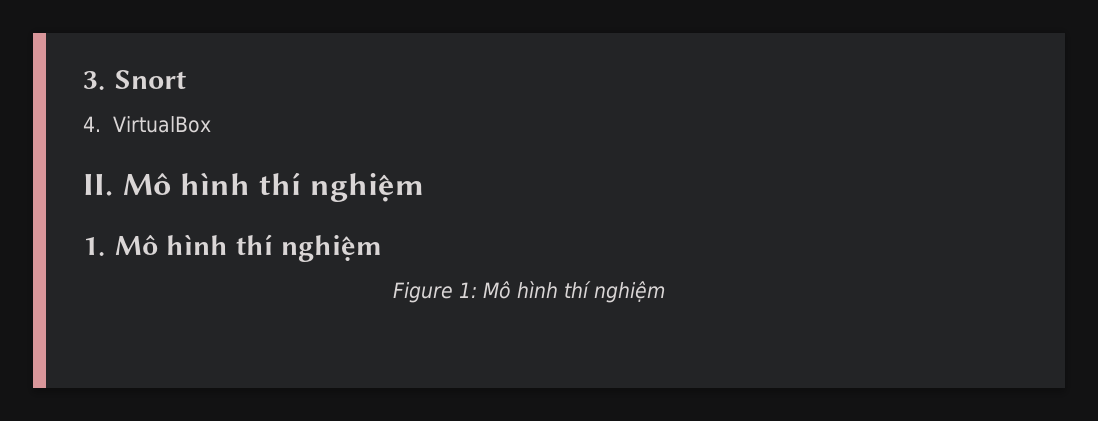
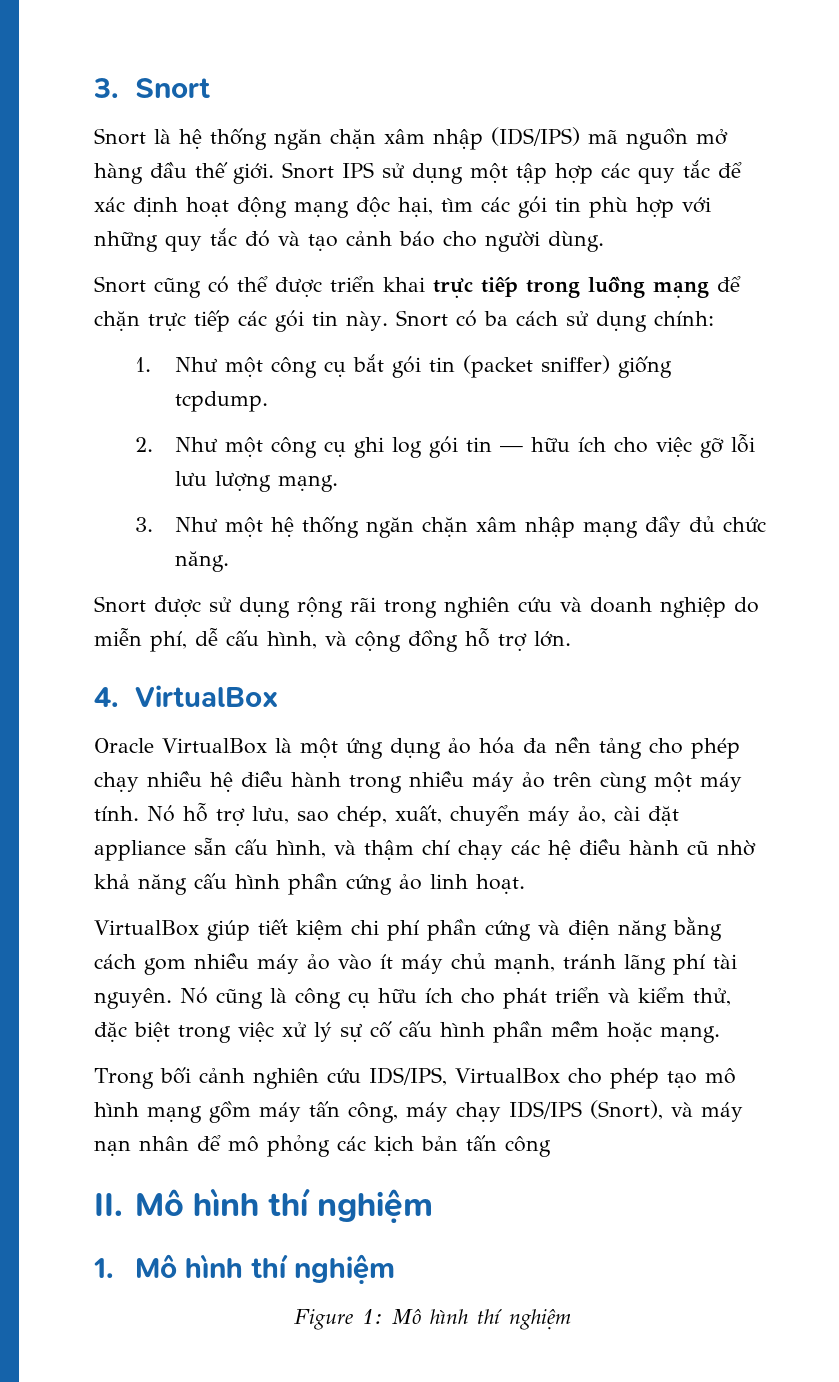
+ Snort là hệ thống ngăn chặn xâm nhập (IDS/IPS) mã nguồn mở hàng đầu thế giới. Snort IPS sử dụng một tập hợp các quy tắc để xác định hoạt động mạng độc hại, tìm các gói tin phù hợp với những quy tắc đó và tạo cảnh báo cho người dùng.
+ Snort cũng có thể được triển khai trực tiếp trong luồng mạng để chặn trực tiếp các gói tin này. Snort có ba cách sử dụng chính:
+ 1. Như một công cụ bắt gói tin (packet sniffer) giống tcpdump.
+ 2. Như một công cụ ghi log gói tin — hữu ích cho việc gỡ lỗi lưu lượng mạng.
+ 3. Như một hệ thống ngăn chặn xâm nhập mạng đầy đủ chức năng.
+ Snort được sử dụng rộng rãi trong nghiên cứu và doanh nghiệp do miễn phí, dễ cấu hình, và cộng đồng hỗ trợ lớn.
  4. VirtualBox
+ Oracle VirtualBox là một ứng dụng ảo hóa đa nền tảng cho phép chạy nhiều hệ điều hành trong nhiều máy ảo trên cùng một máy tính. Nó hỗ trợ lưu, sao chép, xuất, chuyển máy ảo, cài đặt appliance sẵn cấu hình, và thậm chí chạy các hệ điều hành cũ nhờ khả năng cấu hình phần cứng ảo linh hoạt.
+ VirtualBox giúp tiết kiệm chi phí phần cứng và điện năng bằng cách gom nhiều máy ảo vào ít máy chủ mạnh, tránh lãng phí tài nguyên. Nó cũng là công cụ hữu ích cho phát triển và kiểm thử, đặc biệt trong việc xử lý sự cố cấu hình phần mềm hoặc mạng.
+ Trong bối cảnh nghiên cứu IDS/IPS, VirtualBox cho phép tạo mô hình mạng gồm máy tấn công, máy chạy IDS/IPS (Snort), và máy nạn nhân để mô phỏng các kịch bản tấn công

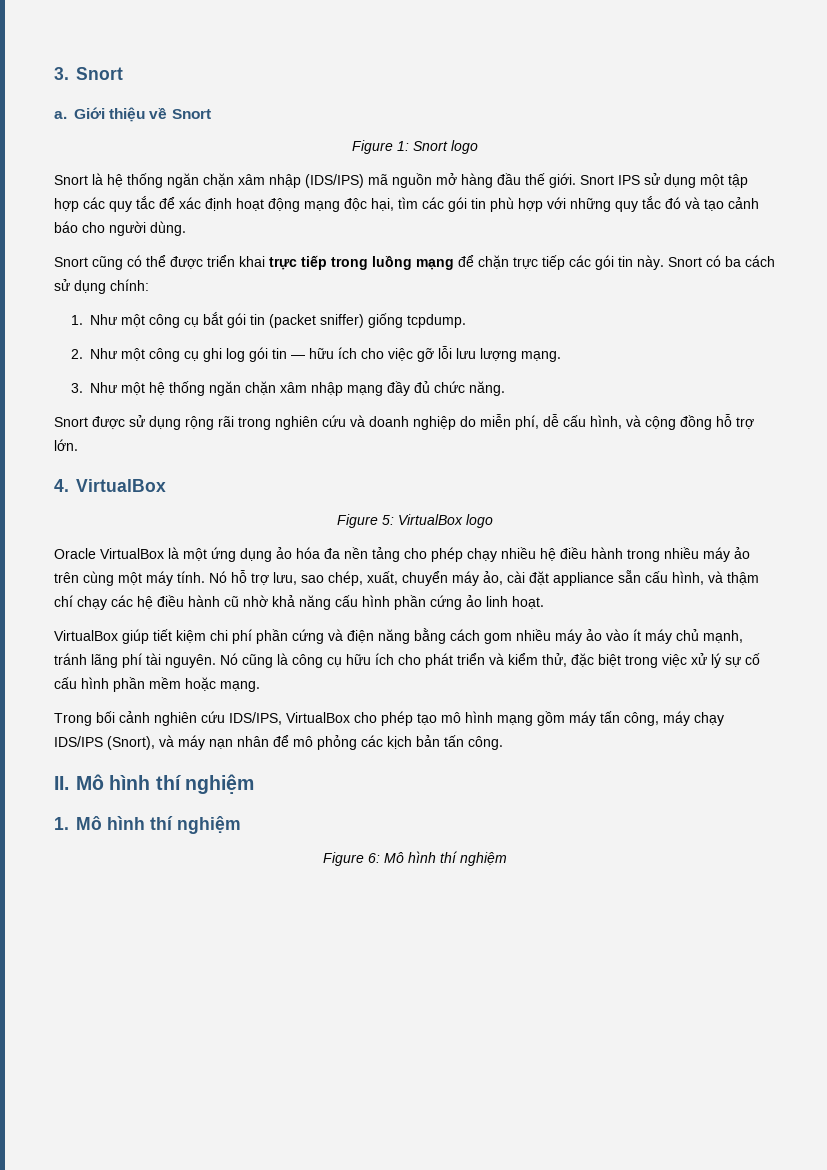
+ a. Giới thiệu về Snort
+ Figure 1: Snort logo
+ Figure 5: VirtualBox logo
- Trong bối cảnh nghiên cứu IDS/IPS, VirtualBox cho phép tạo mô hình mạng gồm máy tấn công, máy chạy IDS/IPS (Snort), và máy nạn nhân để mô phỏng các kịch bản tấn công
+ Trong bối cảnh nghiên cứu IDS/IPS, VirtualBox cho phép tạo mô hình mạng gồm máy tấn công, máy chạy IDS/IPS (Snort), và máy nạn nhân để mô phỏng các kịch bản tấn công.
- Figure 1: Mô hình thí nghiệm
+ Figure 6: Mô hình thí nghiệm

